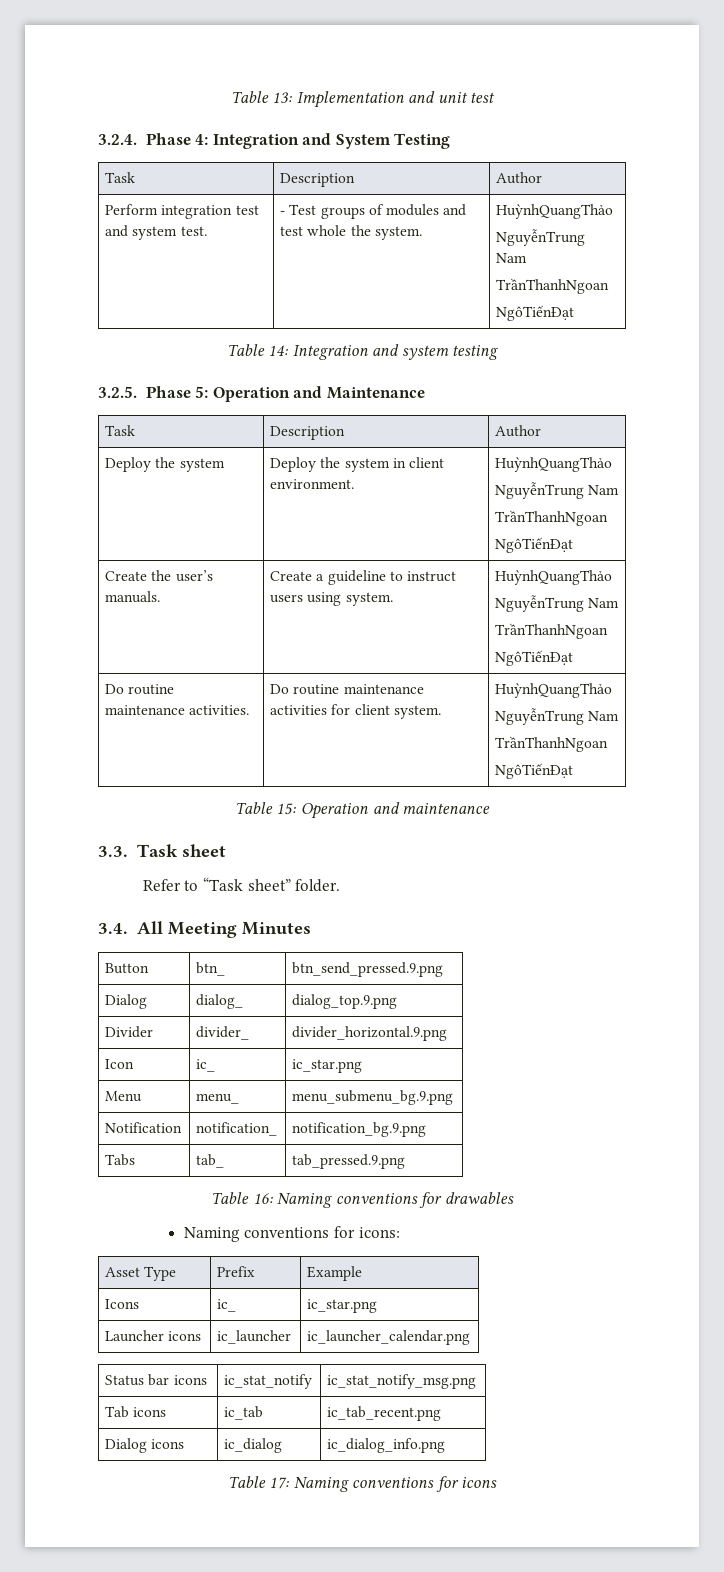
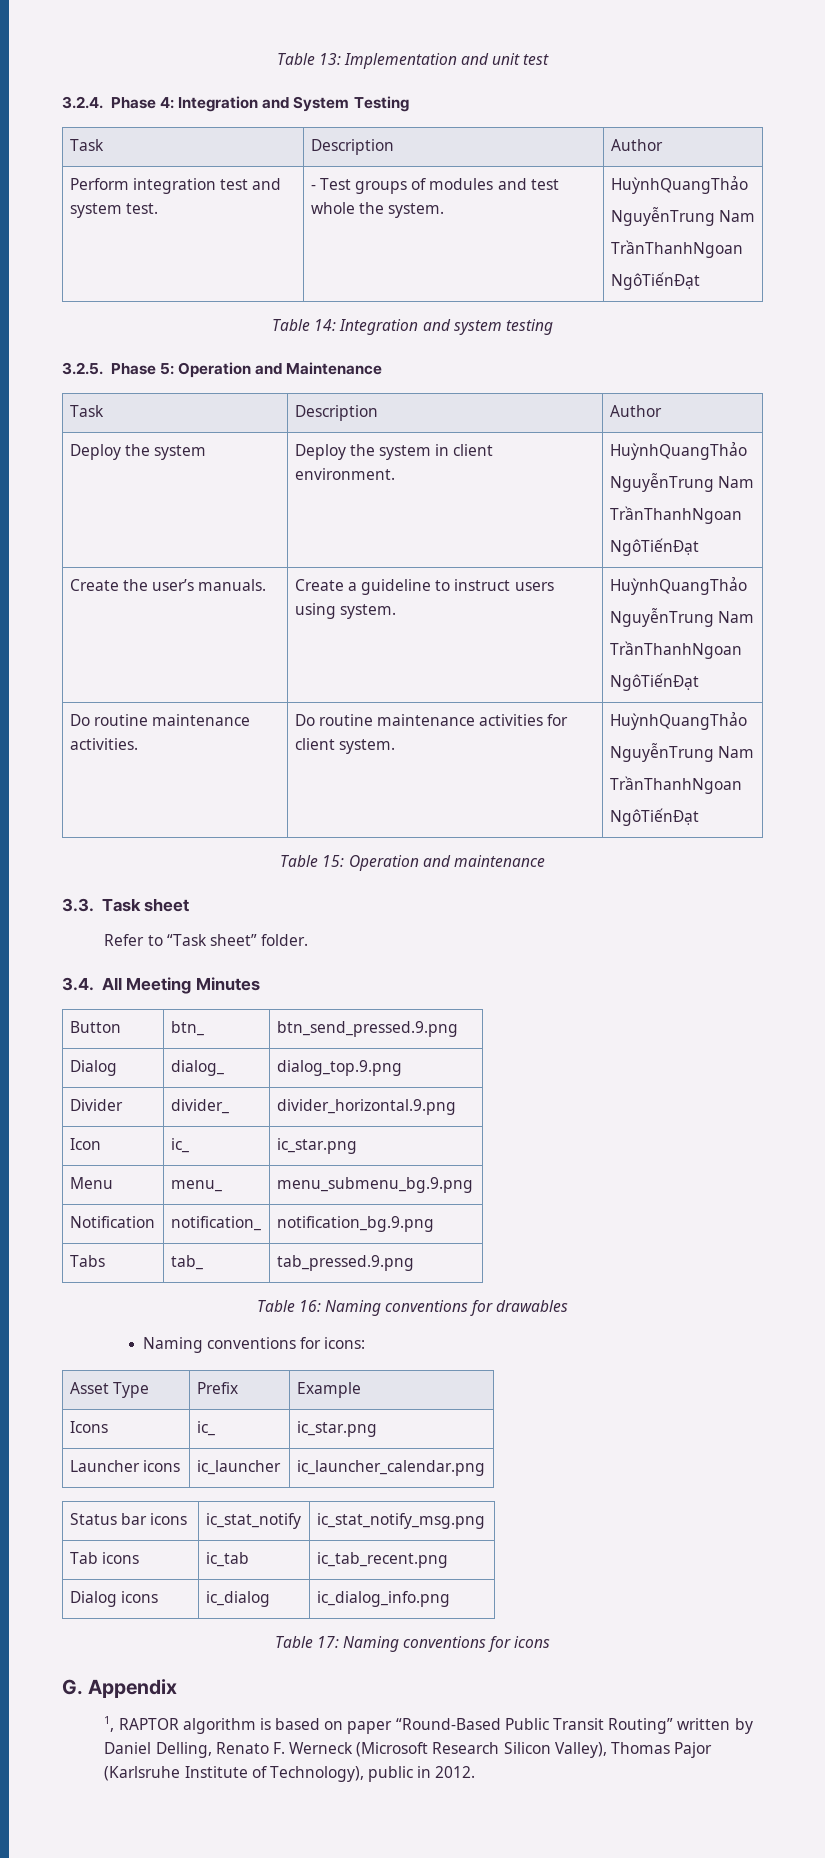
+ G. Appendix
+ 1, RAPTOR algorithm is based on paper “Round-Based Public Transit Routing” written by Daniel Delling, Renato F. Werneck (Microsoft Research Silicon Valley), Thomas Pajor (Karlsruhe Institute of Technology), public in 2012.

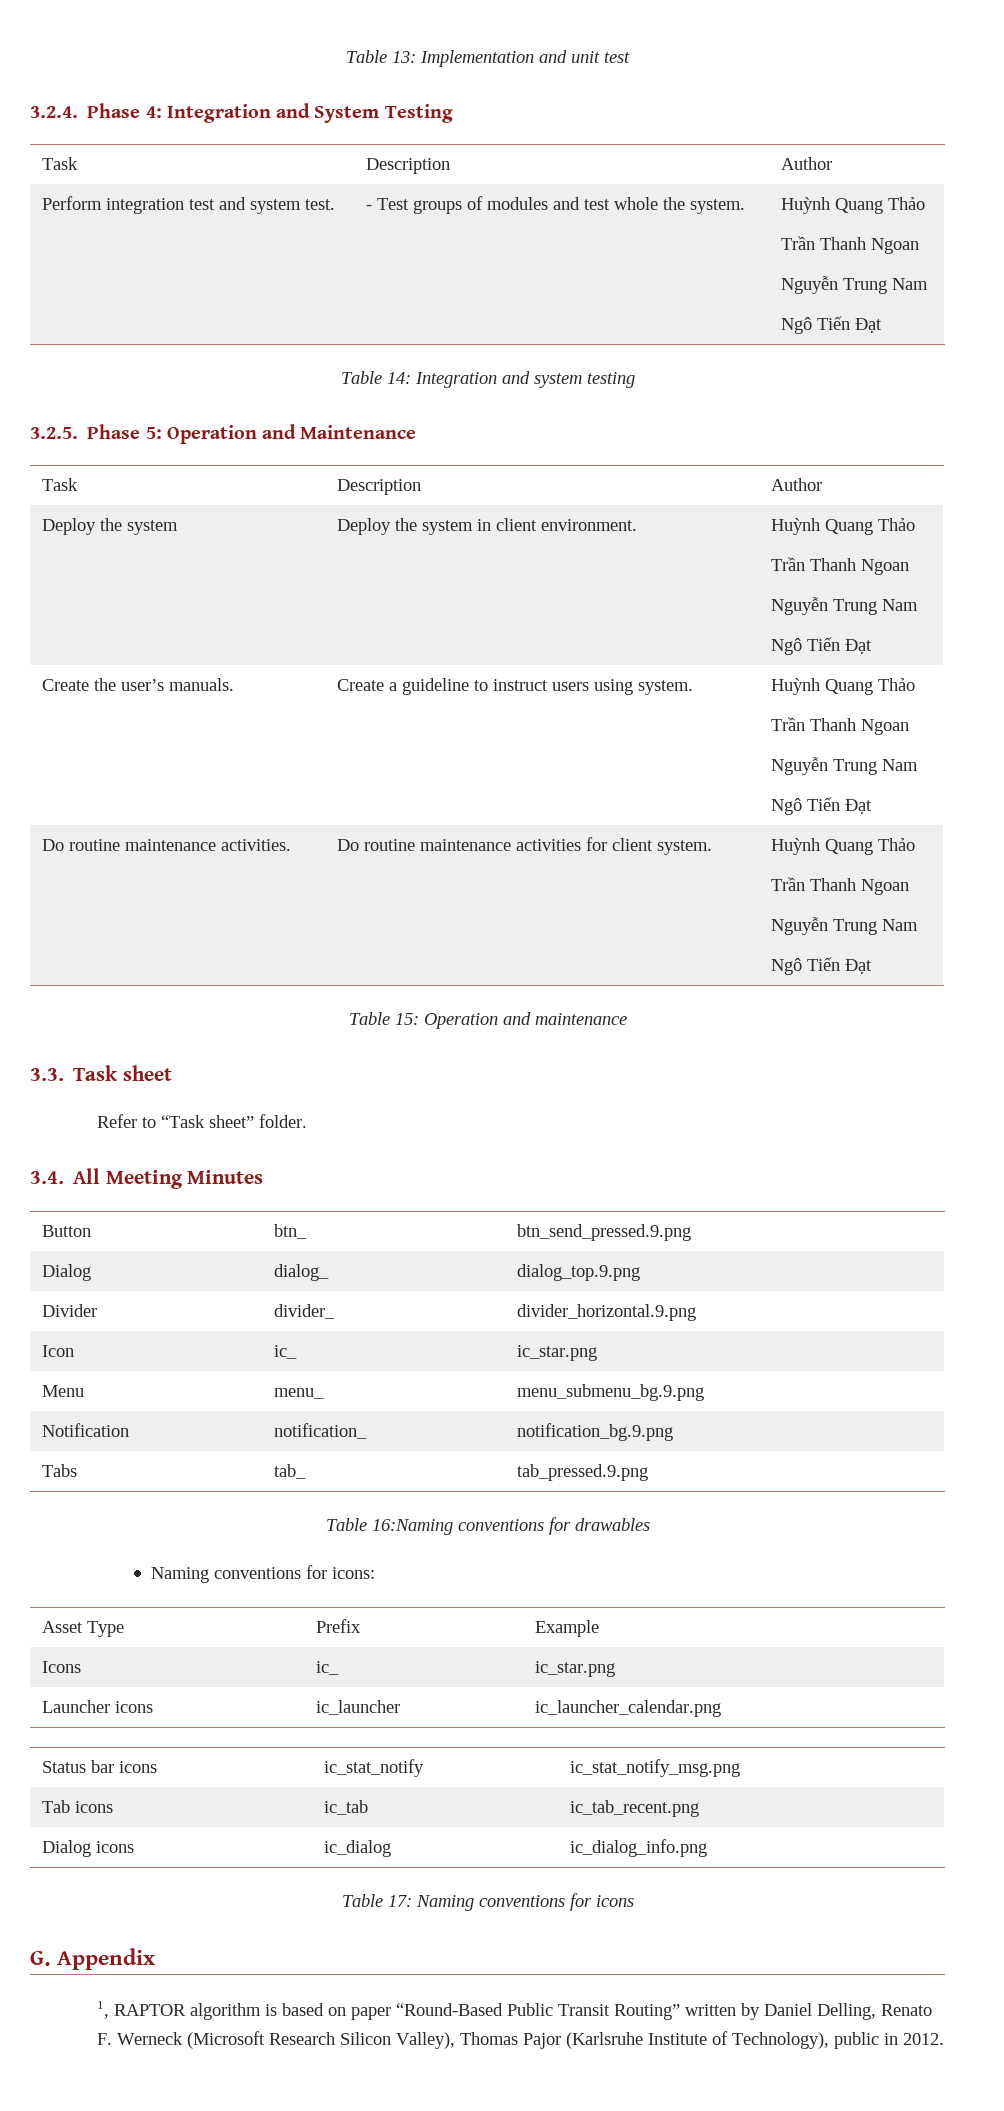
- Perform integration test and system test. | - Test groups of modules and test whole the system. | HuỳnhQuangThảo
- NguyễnTrung Nam
- TrầnThanhNgoan
- NgôTiếnĐạt
+ Perform integration test and system test. | - Test groups of modules and test whole the system. | Huỳnh Quang Thảo
+ Trần Thanh Ngoan
+ Nguyễn Trung Nam
+ Ngô Tiến Đạt
- Deploy the system | Deploy the system in client environment. | HuỳnhQuangThảo
- NguyễnTrung Nam
- TrầnThanhNgoan
- NgôTiếnĐạt
+ Deploy the system | Deploy the system in client environment. | Huỳnh Quang Thảo
+ Trần Thanh Ngoan
+ Nguyễn Trung Nam
+ Ngô Tiến Đạt
- Create the user’s manuals. | Create a guideline to instruct users using system. | HuỳnhQuangThảo
- NguyễnTrung Nam
- TrầnThanhNgoan
- NgôTiếnĐạt
+ Create the user’s manuals. | Create a guideline to instruct users using system. | Huỳnh Quang Thảo
+ Trần Thanh Ngoan
+ Nguyễn Trung Nam
+ Ngô Tiến Đạt
- Do routine maintenance activities. | Do routine maintenance activities for client system. | HuỳnhQuangThảo
- NguyễnTrung Nam
- TrầnThanhNgoan
- NgôTiếnĐạt
+ Do routine maintenance activities. | Do routine maintenance activities for client system. | Huỳnh Quang Thảo
+ Trần Thanh Ngoan
+ Nguyễn Trung Nam
+ Ngô Tiến Đạt
- Table 16: Naming conventions for drawables
+ Table 16:Naming conventions for drawables

